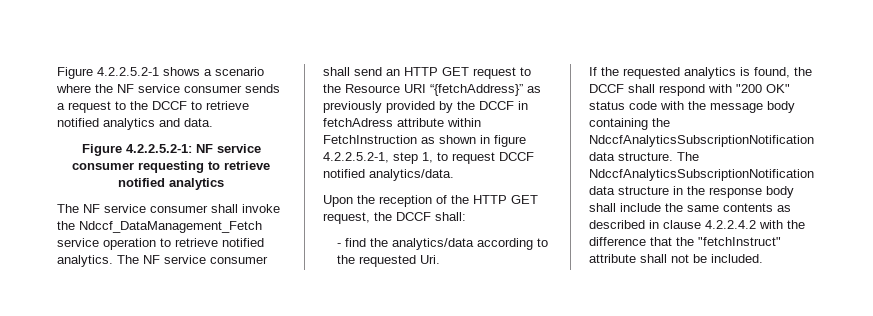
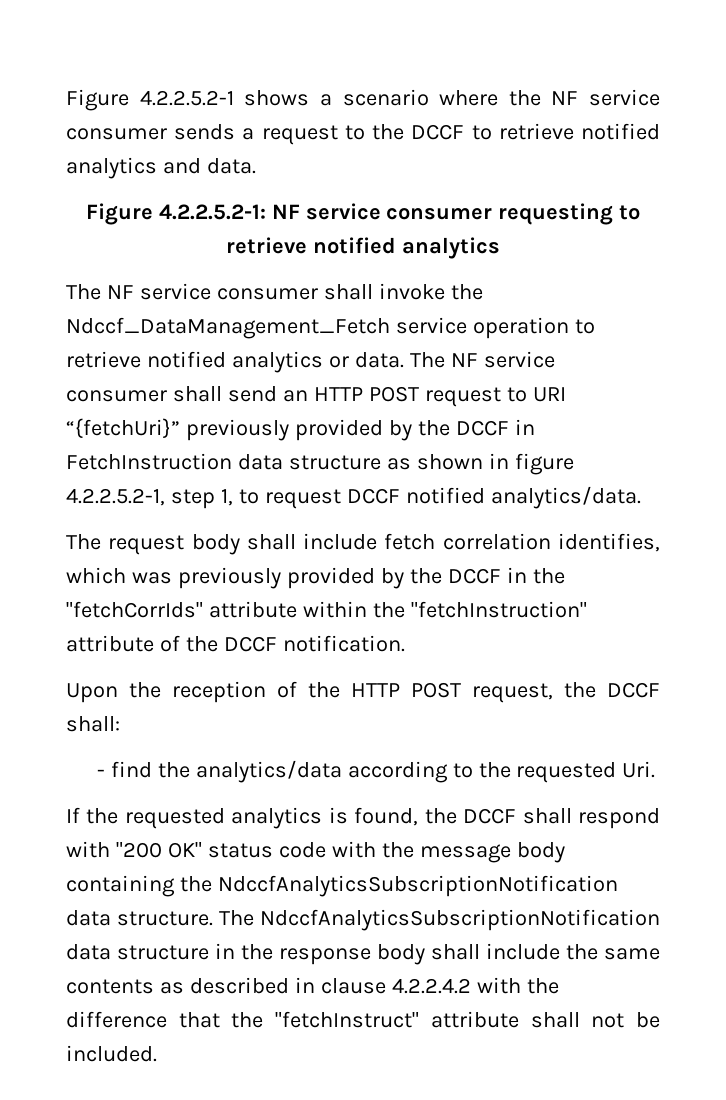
- The NF service consumer shall invoke the Ndccf_DataManagement_Fetch service operation to retrieve notified analytics.
+ The NF service consumer shall invoke the Ndccf_DataManagement_Fetch service operation to retrieve notified analytics or data.
- The NF service consumer shall send an HTTP GET request to the Resource URI “{fetchAddress}” as previously provided by the DCCF in fetchAdress attribute within FetchInstruction as shown in figure 4.2.2.5.2-1, step 1, to request DCCF notified analytics/data.
+ The NF service consumer shall send an HTTP POST request to URI “{fetchUri}” previously provided by the DCCF in FetchInstruction data structure as shown in figure 4.2.2.5.2-1, step 1, to request DCCF notified analytics/data.
+ The request body shall include fetch correlation identifies, which was previously provided by the DCCF in the "fetchCorrIds" attribute within the "fetchInstruction" attribute of the DCCF notification.
- Upon the reception of the HTTP GET request, the DCCF shall:
+ Upon the reception of the HTTP POST request, the DCCF shall:

